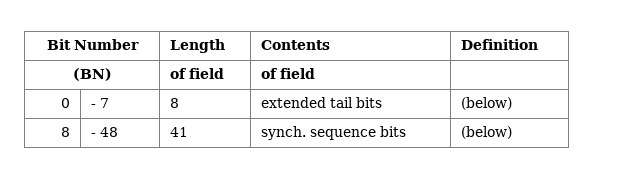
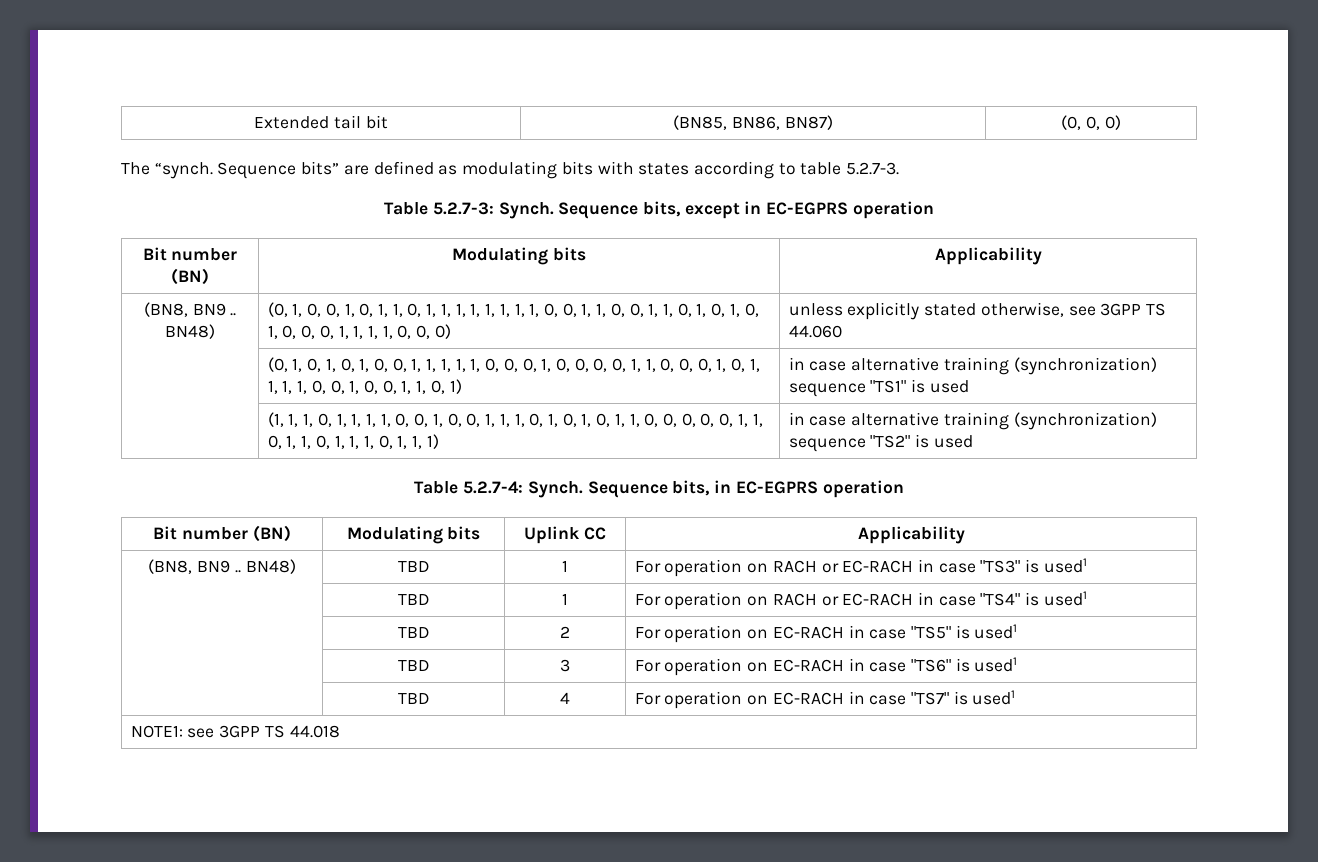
- Bit Number | Length | Contents | Definition
- (BN) | of field | of field |
- 0 | - 7 | 8 | extended tail bits | (below)
- 8 | - 48 | 41 | synch. sequence bits | (below)
+ Extended tail bit | (BN85, BN86, BN87) | (0, 0, 0)
+ The “synch. Sequence bits” are defined as modulating bits with states according to table 5.2.7-3.
+ Table 5.2.7-3: Synch. Sequence bits, except in EC-EGPRS operation
+ Bit number (BN) | Modulating bits | Applicability
+ (BN8, BN9 .. BN48) | (0, 1, 0, 0, 1, 0, 1, 1, 0, 1, 1, 1, 1, 1, 1, 1, 1, 0, 0, 1, 1, 0, 0, 1, 1, 0, 1, 0, 1, 0, 1, 0, 0, 0, 1, 1, 1, 1, 0, 0, 0) | unless explicitly stated otherwise, see 3GPP TS 44.060
+ | (0, 1, 0, 1, 0, 1, 0, 0, 1, 1, 1, 1, 1, 0, 0, 0, 1, 0, 0, 0, 0, 1, 1, 0, 0, 0, 1, 0, 1, 1, 1, 1, 0, 0, 1, 0, 0, 1, 1, 0, 1) | in case alternative training (synchronization) sequence "TS1" is used
+ | (1, 1, 1, 0, 1, 1, 1, 1, 0, 0, 1, 0, 0, 1, 1, 1, 0, 1, 0, 1, 0, 1, 1, 0, 0, 0, 0, 0, 1, 1, 0, 1, 1, 0, 1, 1, 1, 0, 1, 1, 1) | in case alternative training (synchronization) sequence "TS2" is used
+ Table 5.2.7-4: Synch. Sequence bits, in EC-EGPRS operation
+ Bit number (BN) | Modulating bits | Uplink CC | Applicability
+ (BN8, BN9 .. BN48) | TBD | 1 | For operation on RACH or EC-RACH in case "TS3" is used1
+ | TBD | 1 | For operation on RACH or EC-RACH in case "TS4" is used1
+ | TBD | 2 | For operation on EC-RACH in case "TS5" is used1
+ | TBD | 3 | For operation on EC-RACH in case "TS6" is used1
+ | TBD | 4 | For operation on EC-RACH in case "TS7" is used1
+ NOTE1: see 3GPP TS 44.018

